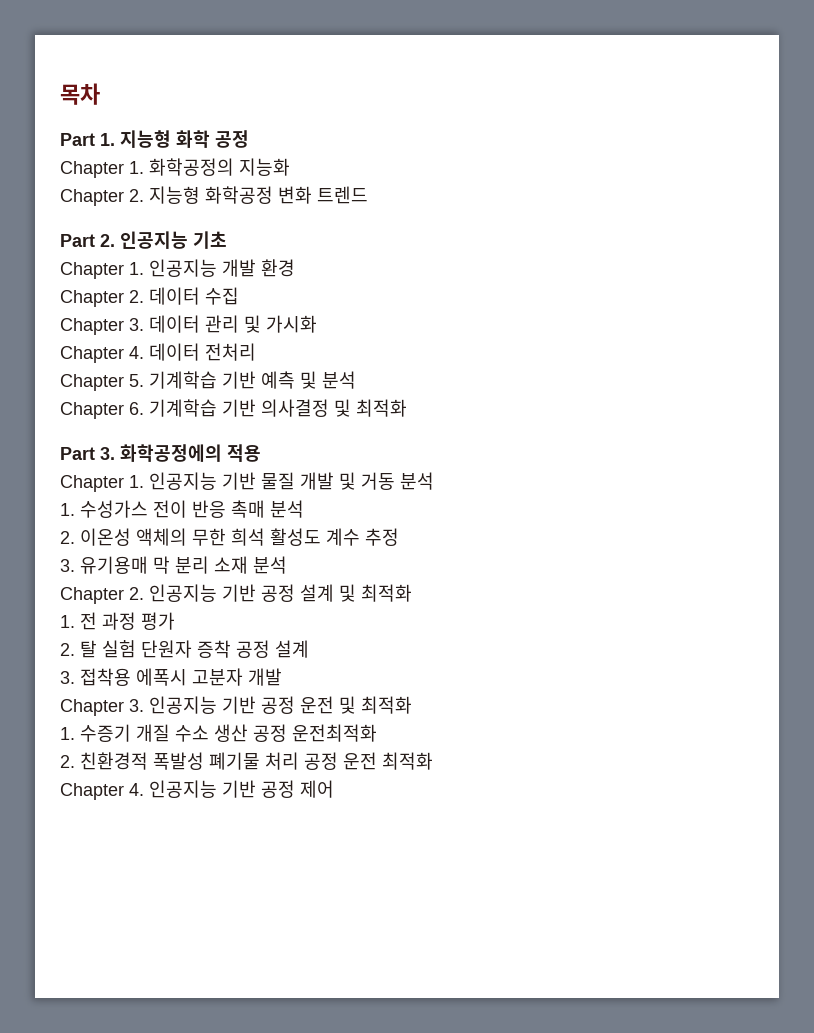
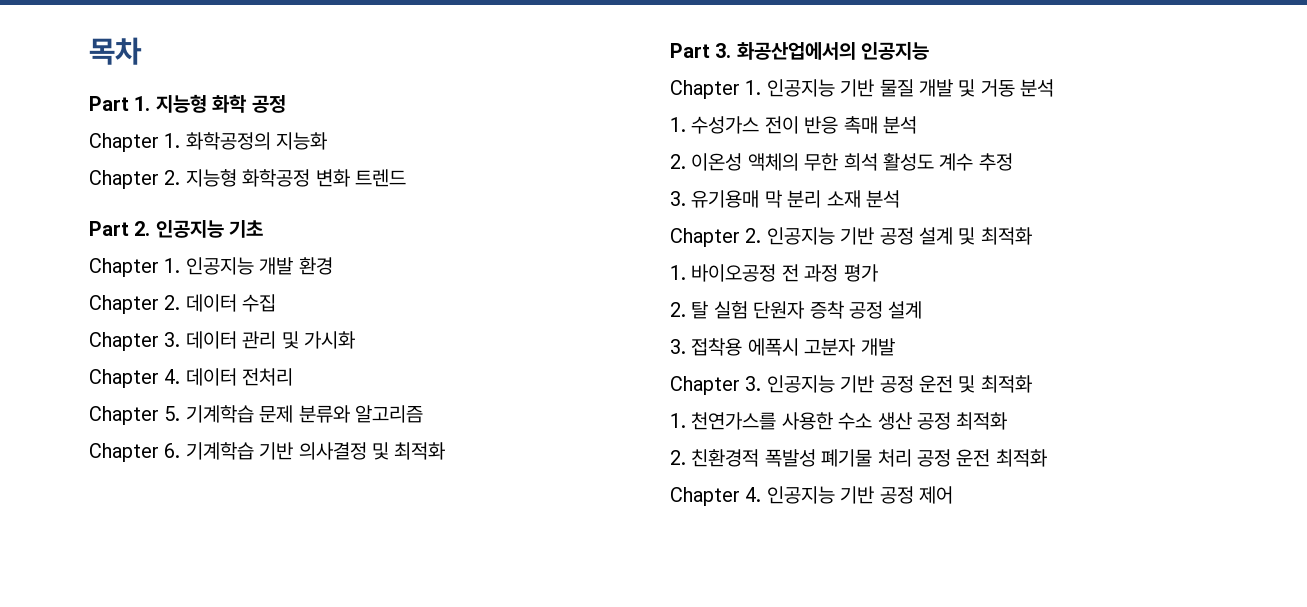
- Chapter 5. 기계학습 기반 예측 및 분석
+ Chapter 5. 기계학습 문제 분류와 알고리즘
- Part 3. 화학공정에의 적용
+ Part 3. 화공산업에서의 인공지능
- 1. 전 과정 평가
+ 1. 바이오공정 전 과정 평가
- 1. 수증기 개질 수소 생산 공정 운전최적화
+ 1. 천연가스를 사용한 수소 생산 공정 최적화

